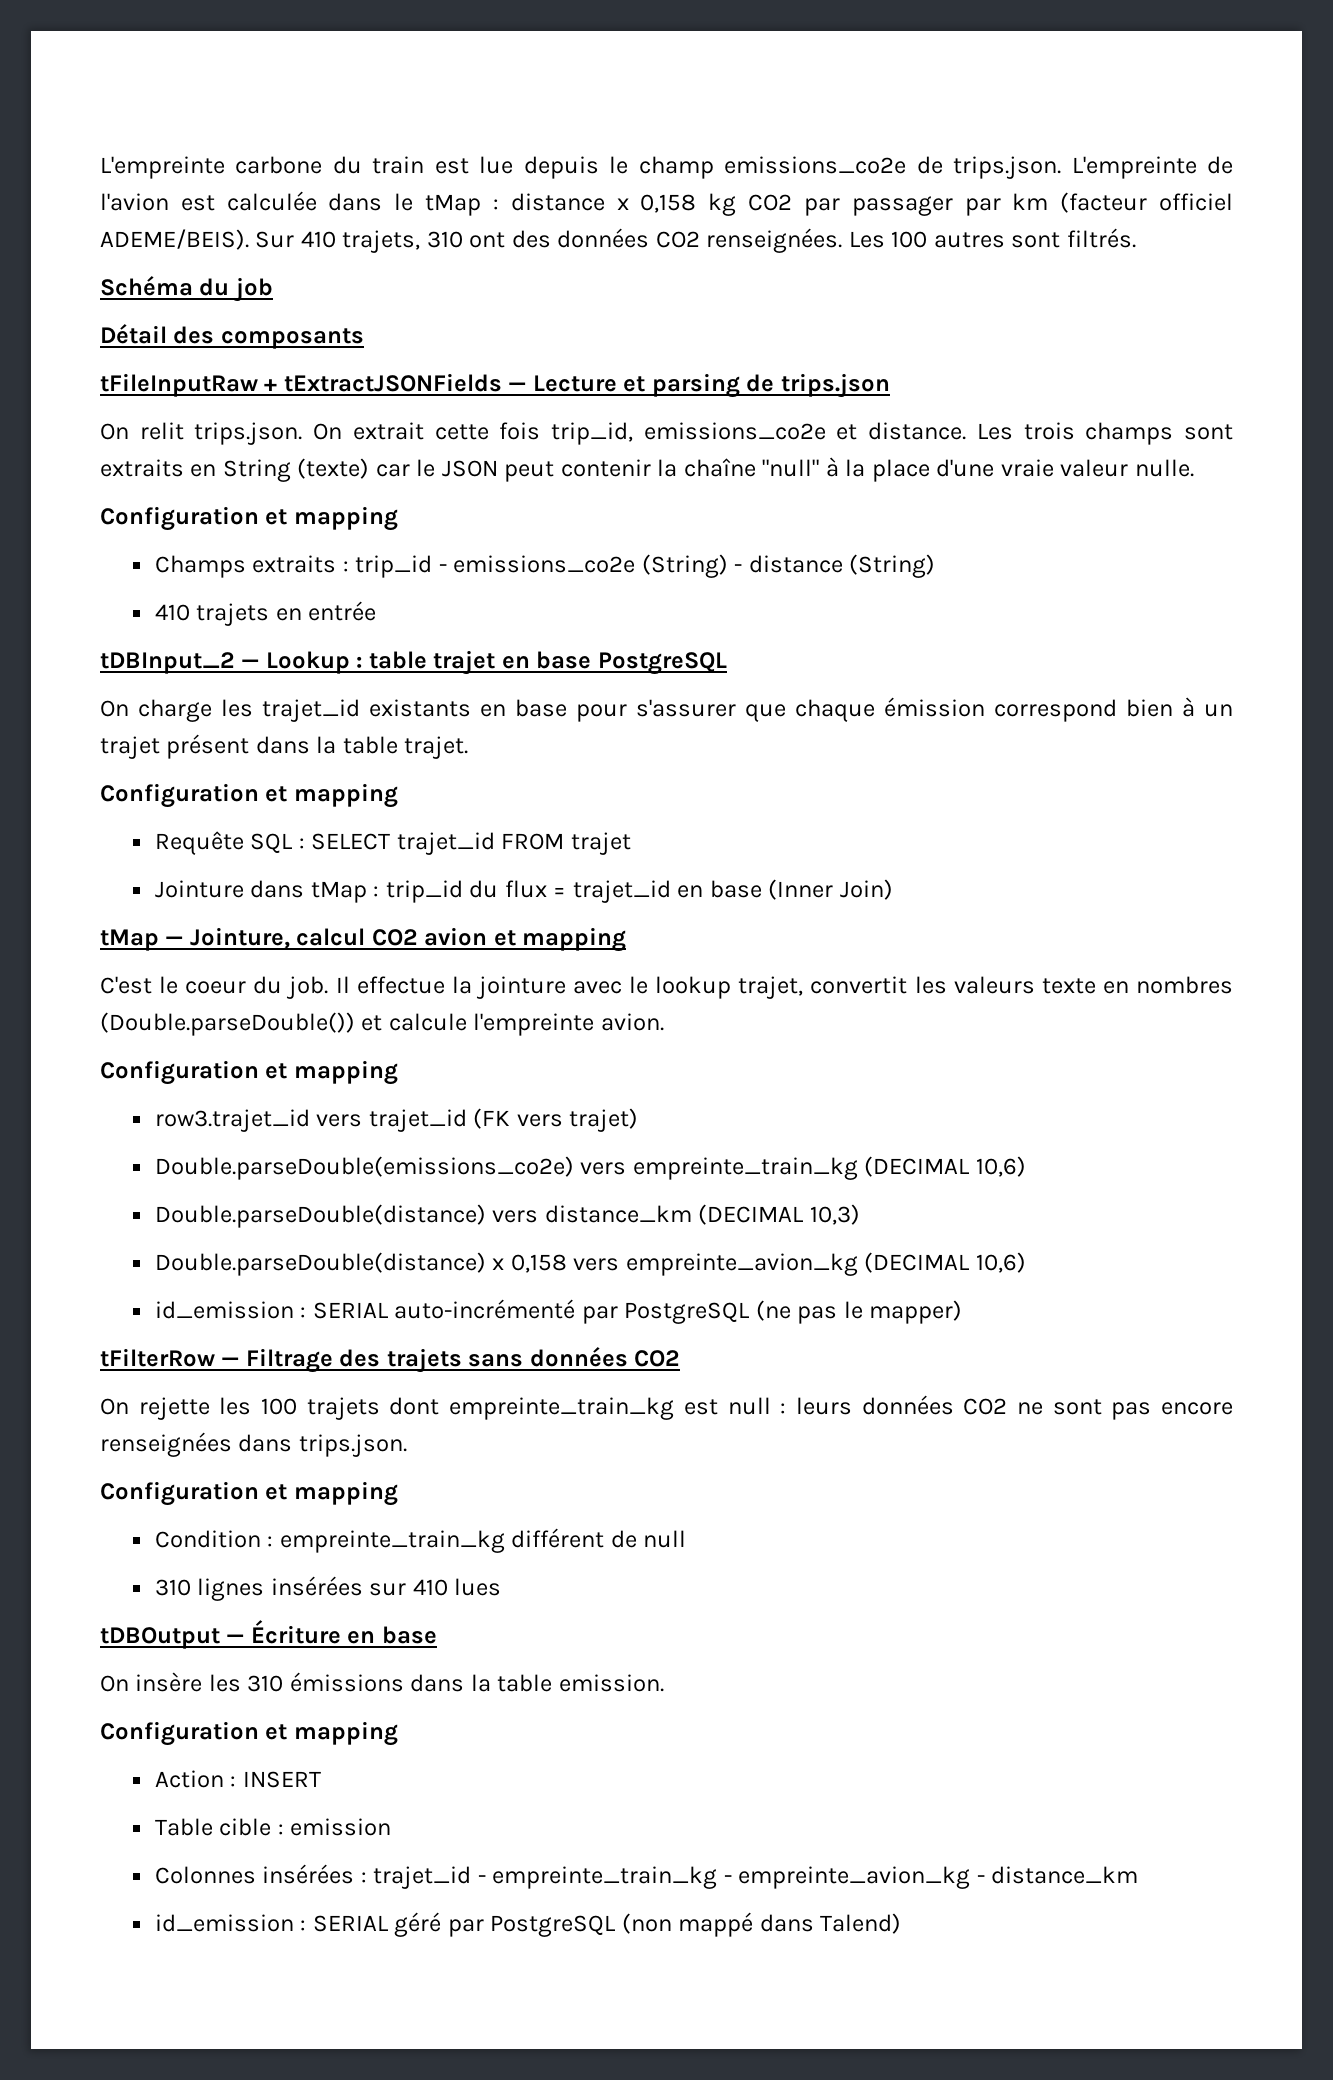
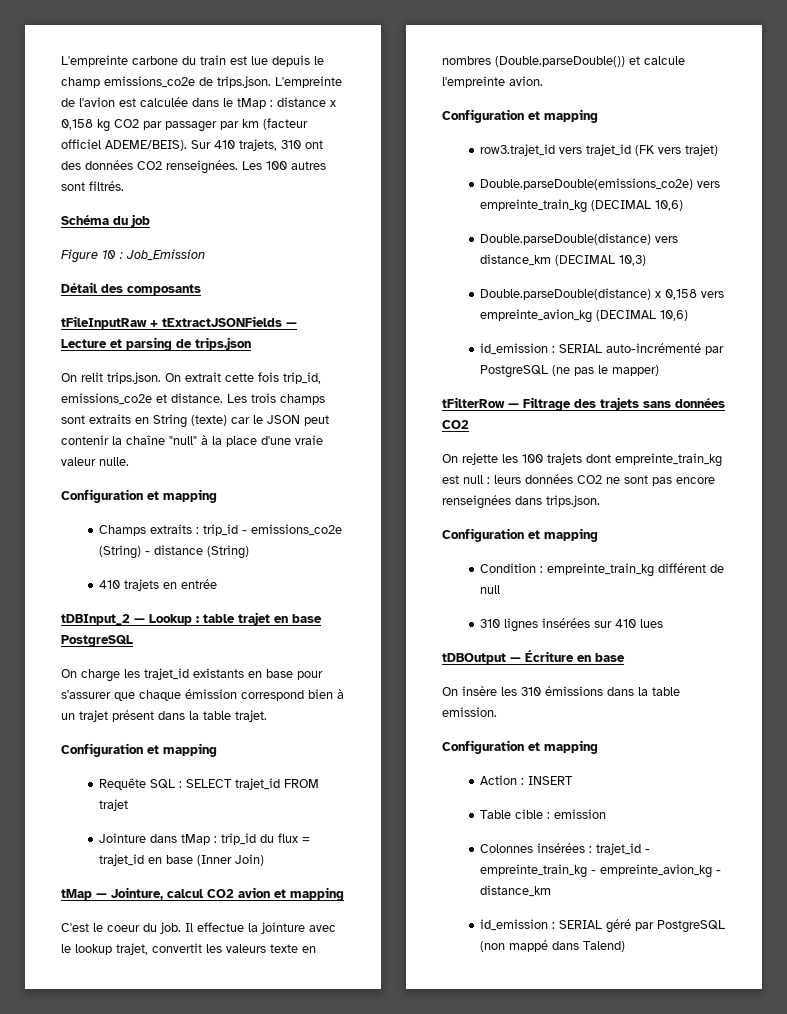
+ Figure 10 : Job_Emission

